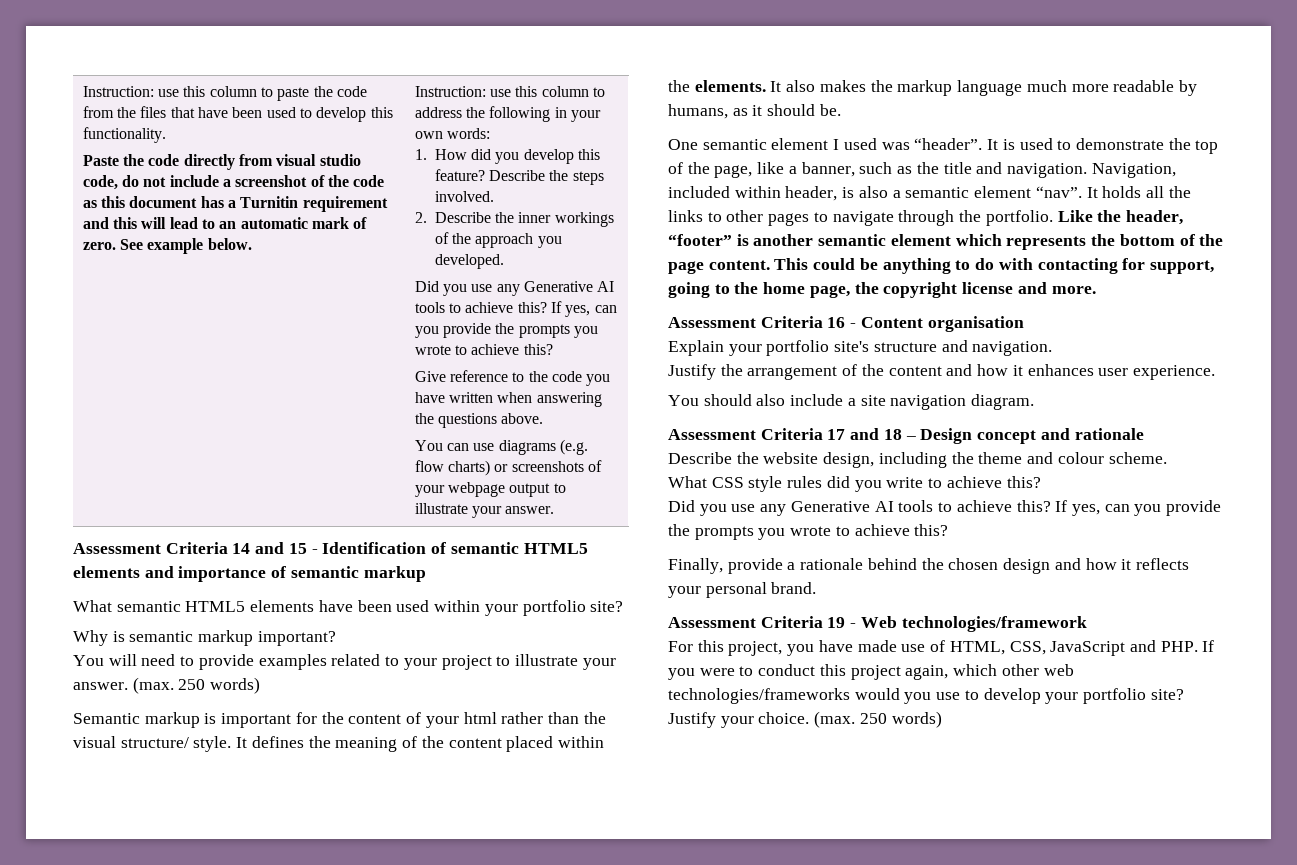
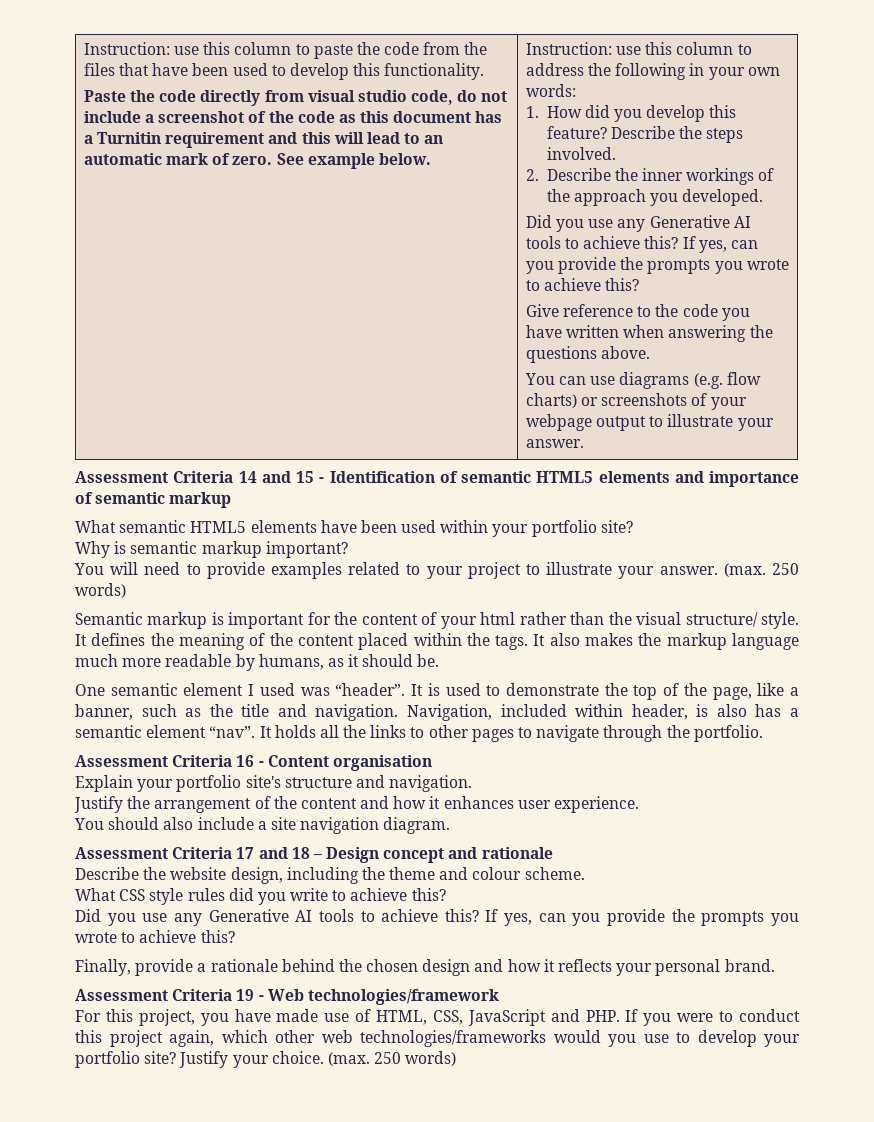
- It defines the meaning of the content placed within the elements.
+ It defines the meaning of the content placed within the tags.
- Navigation, included within header, is also a semantic element “nav”.
+ Navigation, included within header, is also has a semantic element “nav”.
- Like the header, “footer” is another semantic element which represents the bottom of the page content. This could be anything to do with contacting for support, going to the home page, the copyright license and more.

